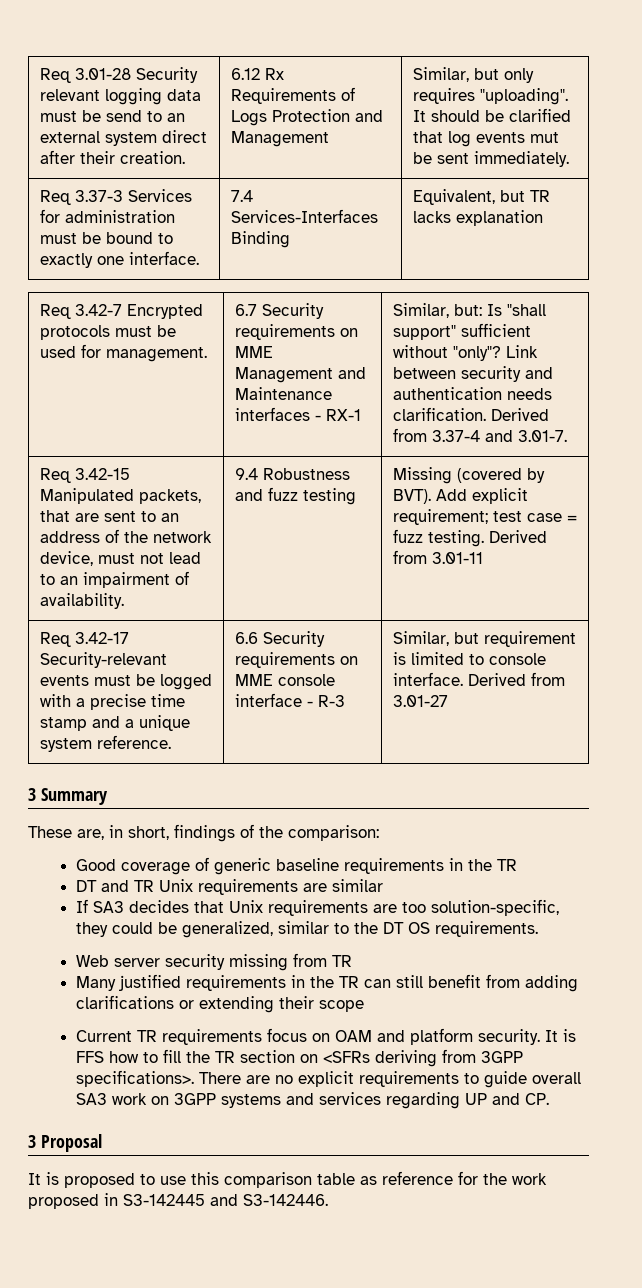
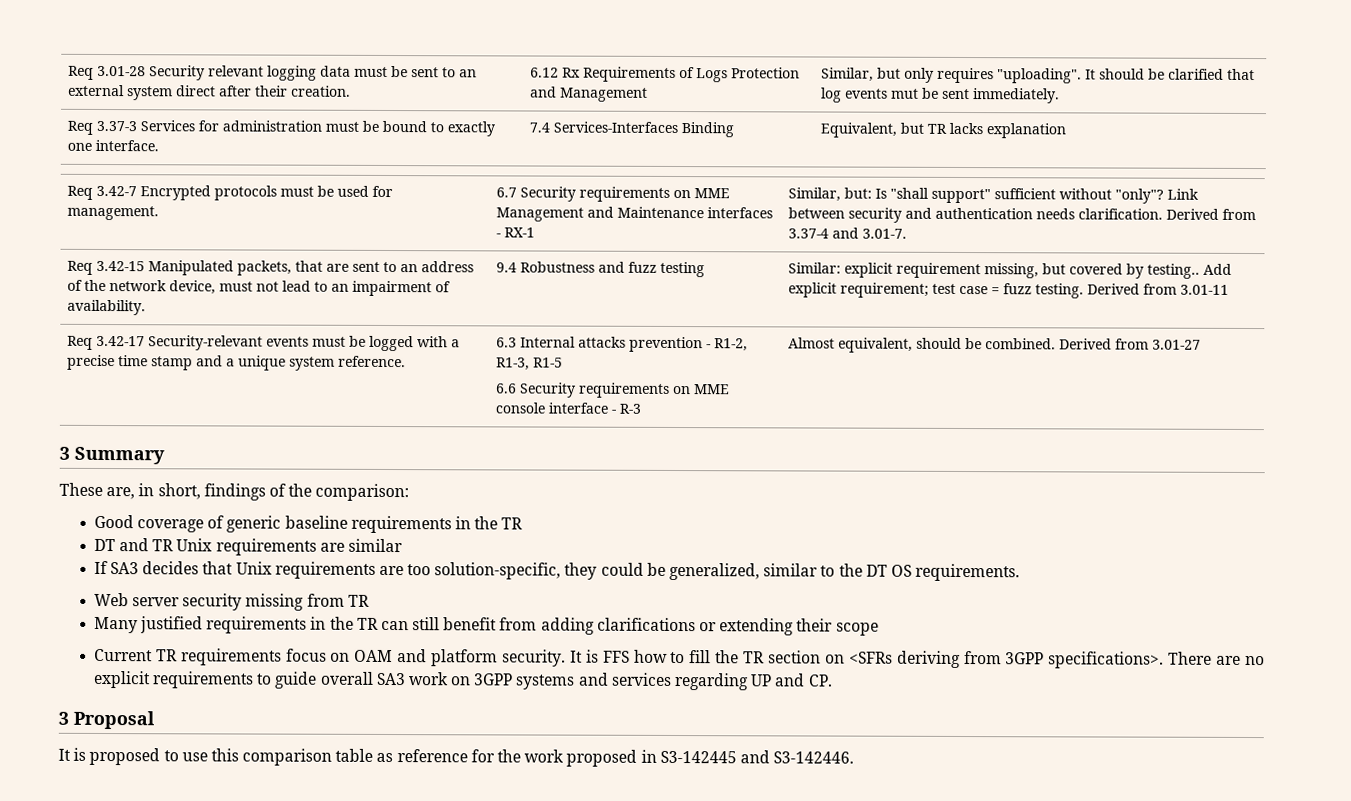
- Req 3.01-28 Security relevant logging data must be send to an external system direct after their creation.
+ Req 3.01-28 Security relevant logging data must be sent to an external system direct after their creation.
- Missing (covered by BVT).
+ Similar: explicit requirement missing, but covered by testing..
+ 6.3 Internal attacks prevention - R1-2, R1-3, R1-5
- Similar, but requirement is limited to console interface.
+ Almost equivalent, should be combined.

